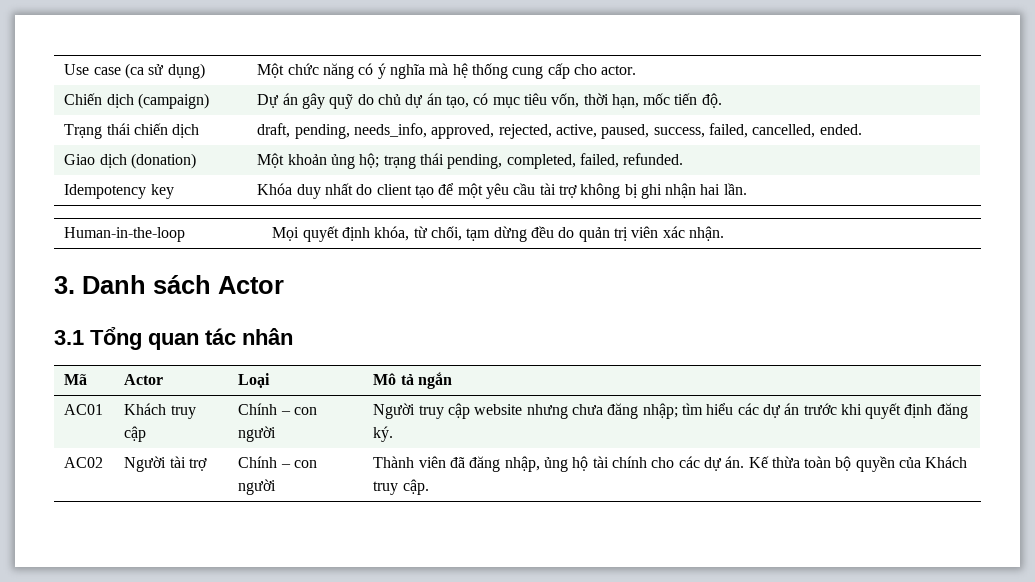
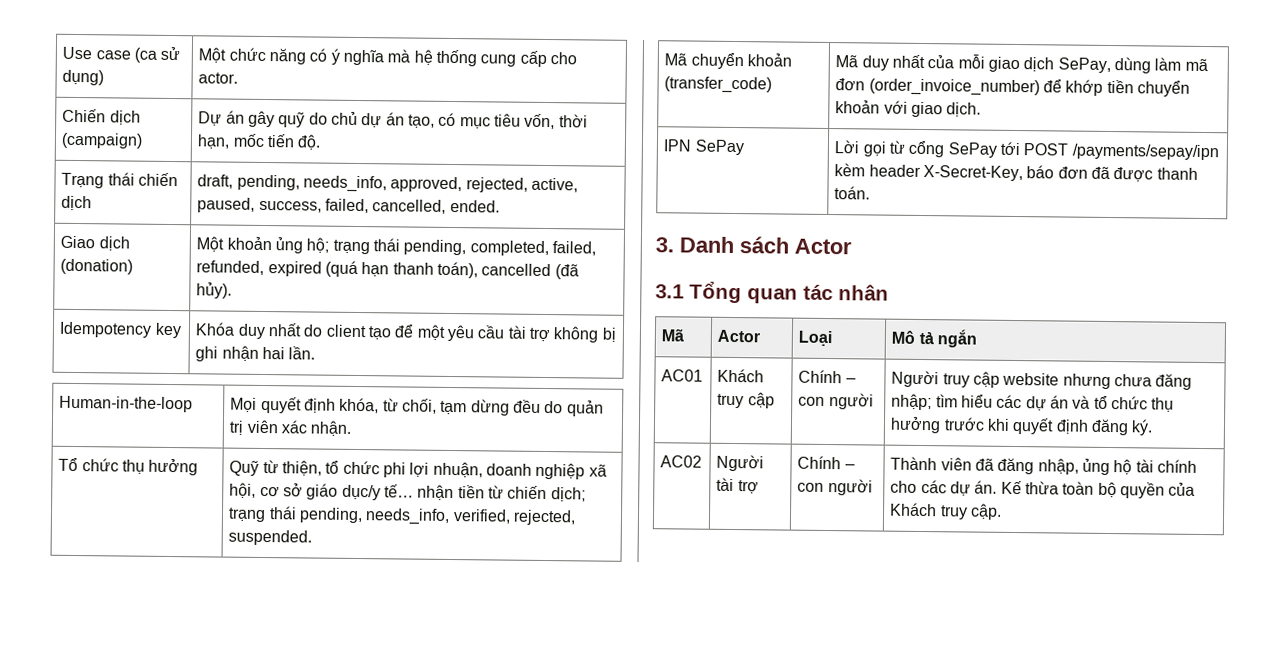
- Giao dịch (donation) | Một khoản ủng hộ; trạng thái pending, completed, failed, refunded.
+ Giao dịch (donation) | Một khoản ủng hộ; trạng thái pending, completed, failed, refunded, expired (quá hạn thanh toán), cancelled (đã hủy).
+ Tổ chức thụ hưởng | Quỹ từ thiện, tổ chức phi lợi nhuận, doanh nghiệp xã hội, cơ sở giáo dục/y tế… nhận tiền từ chiến dịch; trạng thái pending, needs_info, verified, rejected, suspended.
+ Mã chuyển khoản (transfer_code) | Mã duy nhất của mỗi giao dịch SePay, dùng làm mã đơn (order_invoice_number) để khớp tiền chuyển khoản với giao dịch.
+ IPN SePay | Lời gọi từ cổng SePay tới POST /payments/sepay/ipn kèm header X-Secret-Key, báo đơn đã được thanh toán.
- AC01 | Khách truy cập | Chính – con người | Người truy cập website nhưng chưa đăng nhập; tìm hiểu các dự án trước khi quyết định đăng ký.
+ AC01 | Khách truy cập | Chính – con người | Người truy cập website nhưng chưa đăng nhập; tìm hiểu các dự án và tổ chức thụ hưởng trước khi quyết định đăng ký.

